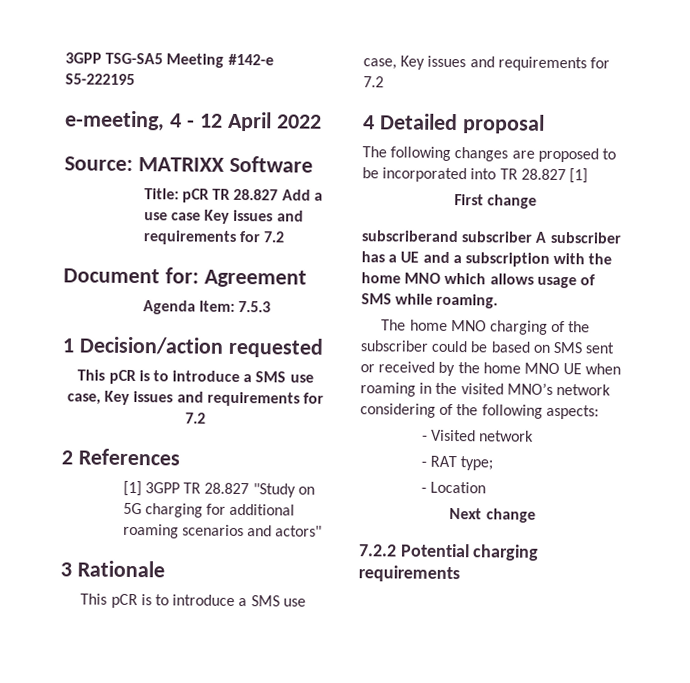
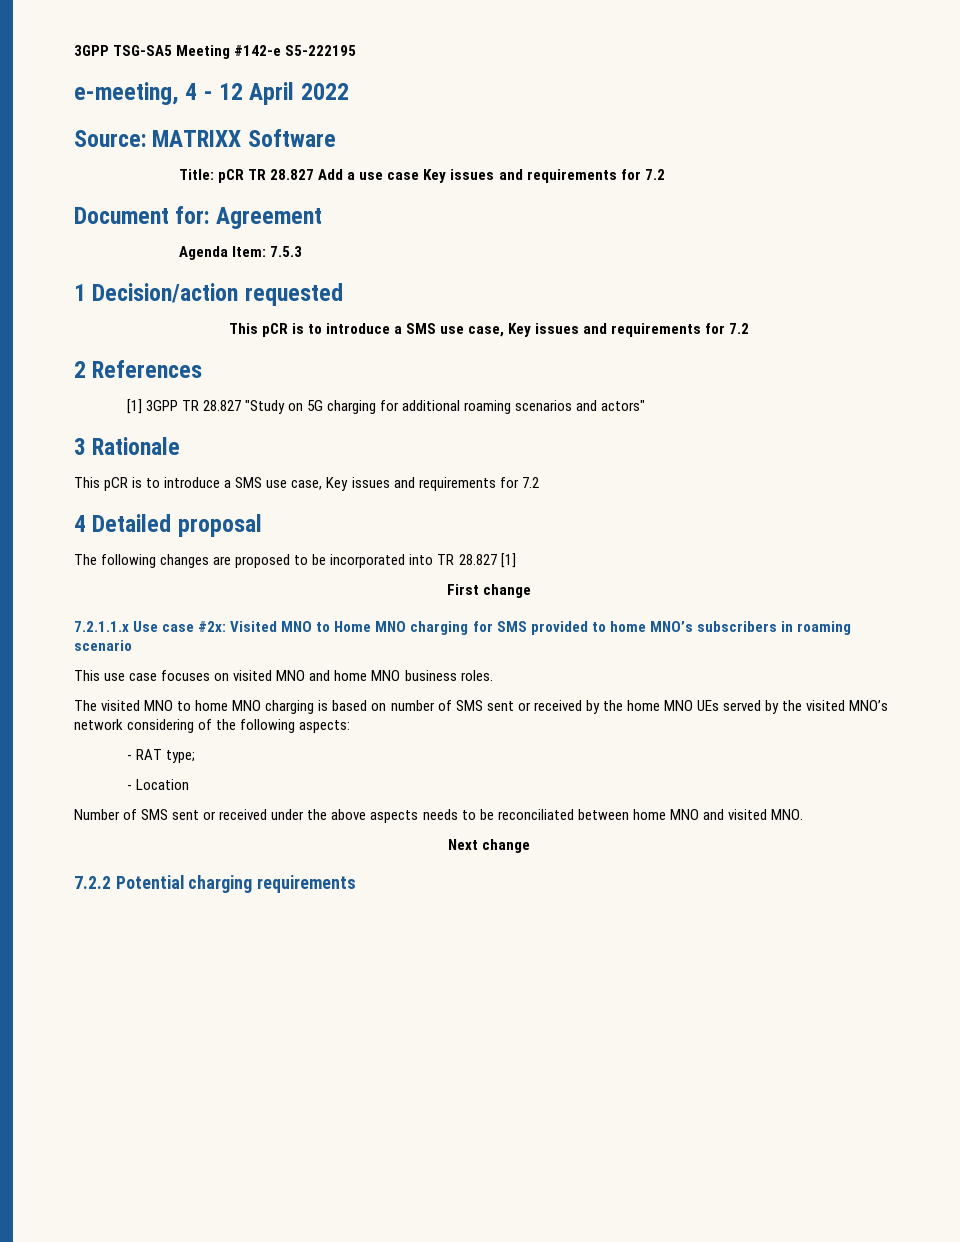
- subscriberand subscriber A subscriber has a UE and a subscription with the home MNO which allows usage of SMS while roaming.
- The home MNO charging of the subscriber could be based on SMS sent or received by the home MNO UE when roaming in the visited MNO’s network considering of the following aspects:
+ 7.2.1.1.x Use case #2x: Visited MNO to Home MNO charging for SMS provided to home MNO’s subscribers in roaming scenario
+ This use case focuses on visited MNO and home MNO business roles.
+ The visited MNO to home MNO charging is based on number of SMS sent or received by the home MNO UEs served by the visited MNO’s network considering of the following aspects:
- - Visited network
+ Number of SMS sent or received under the above aspects needs to be reconciliated between home MNO and visited MNO.

